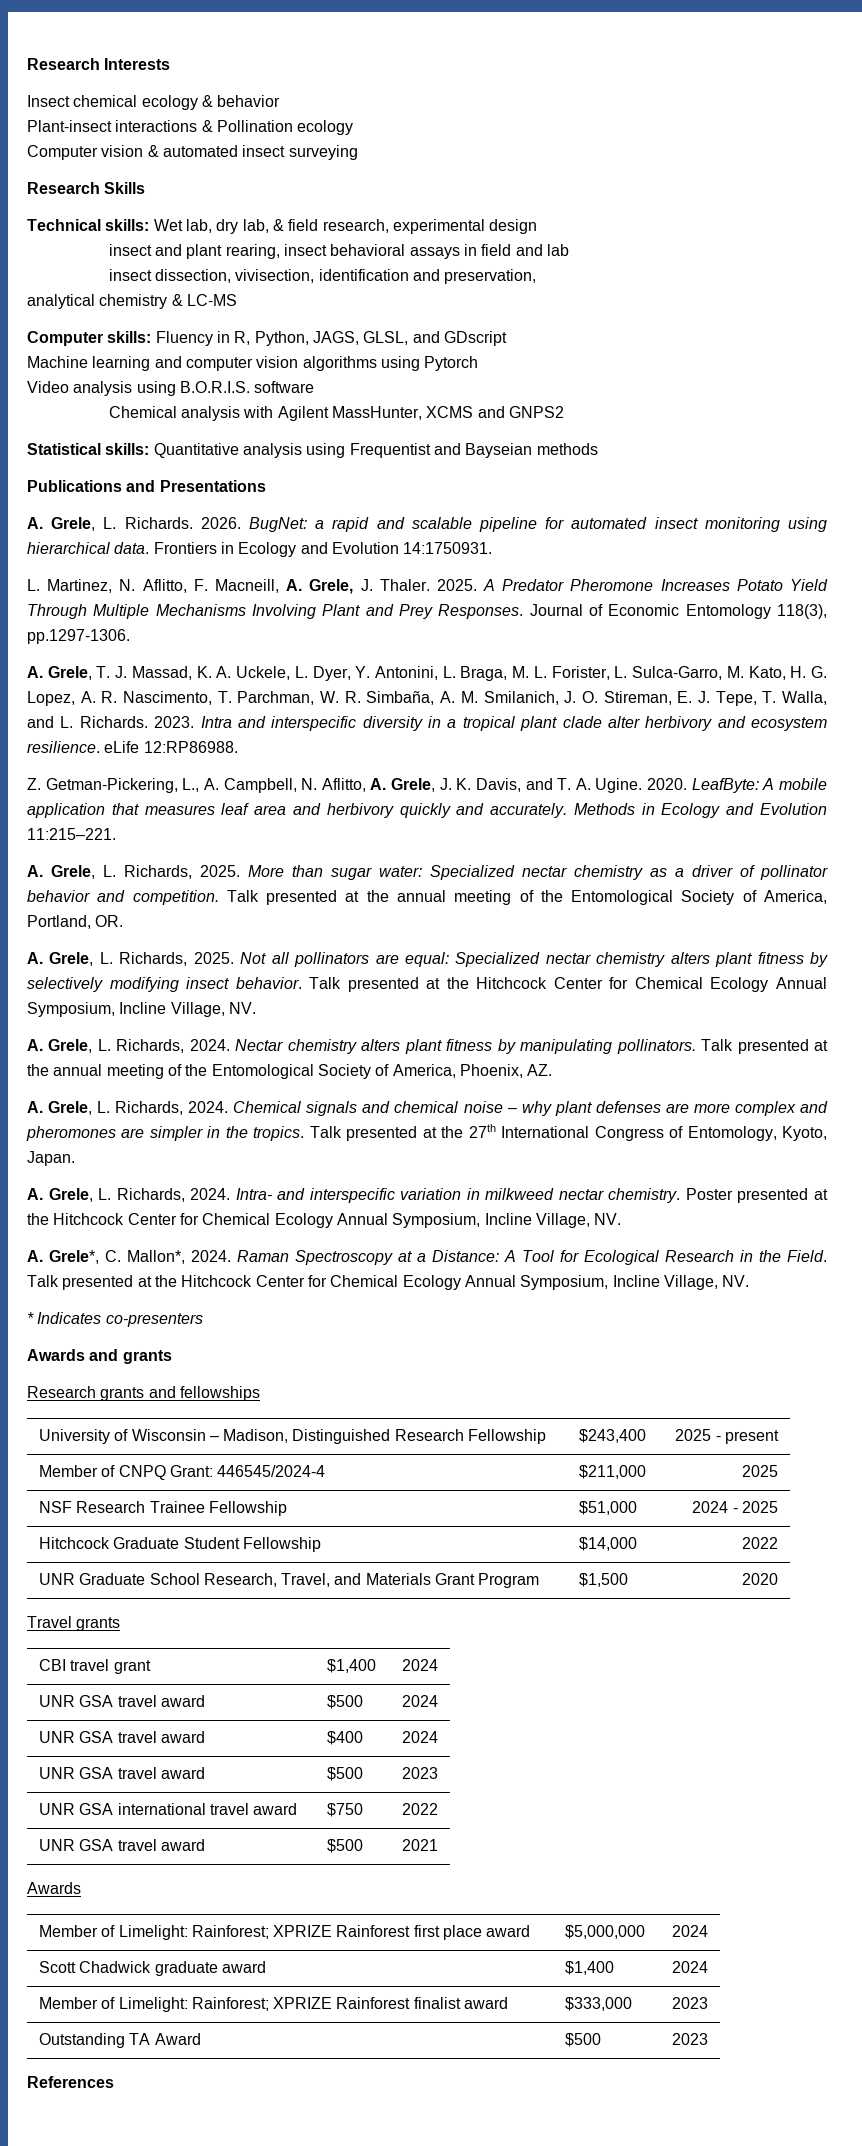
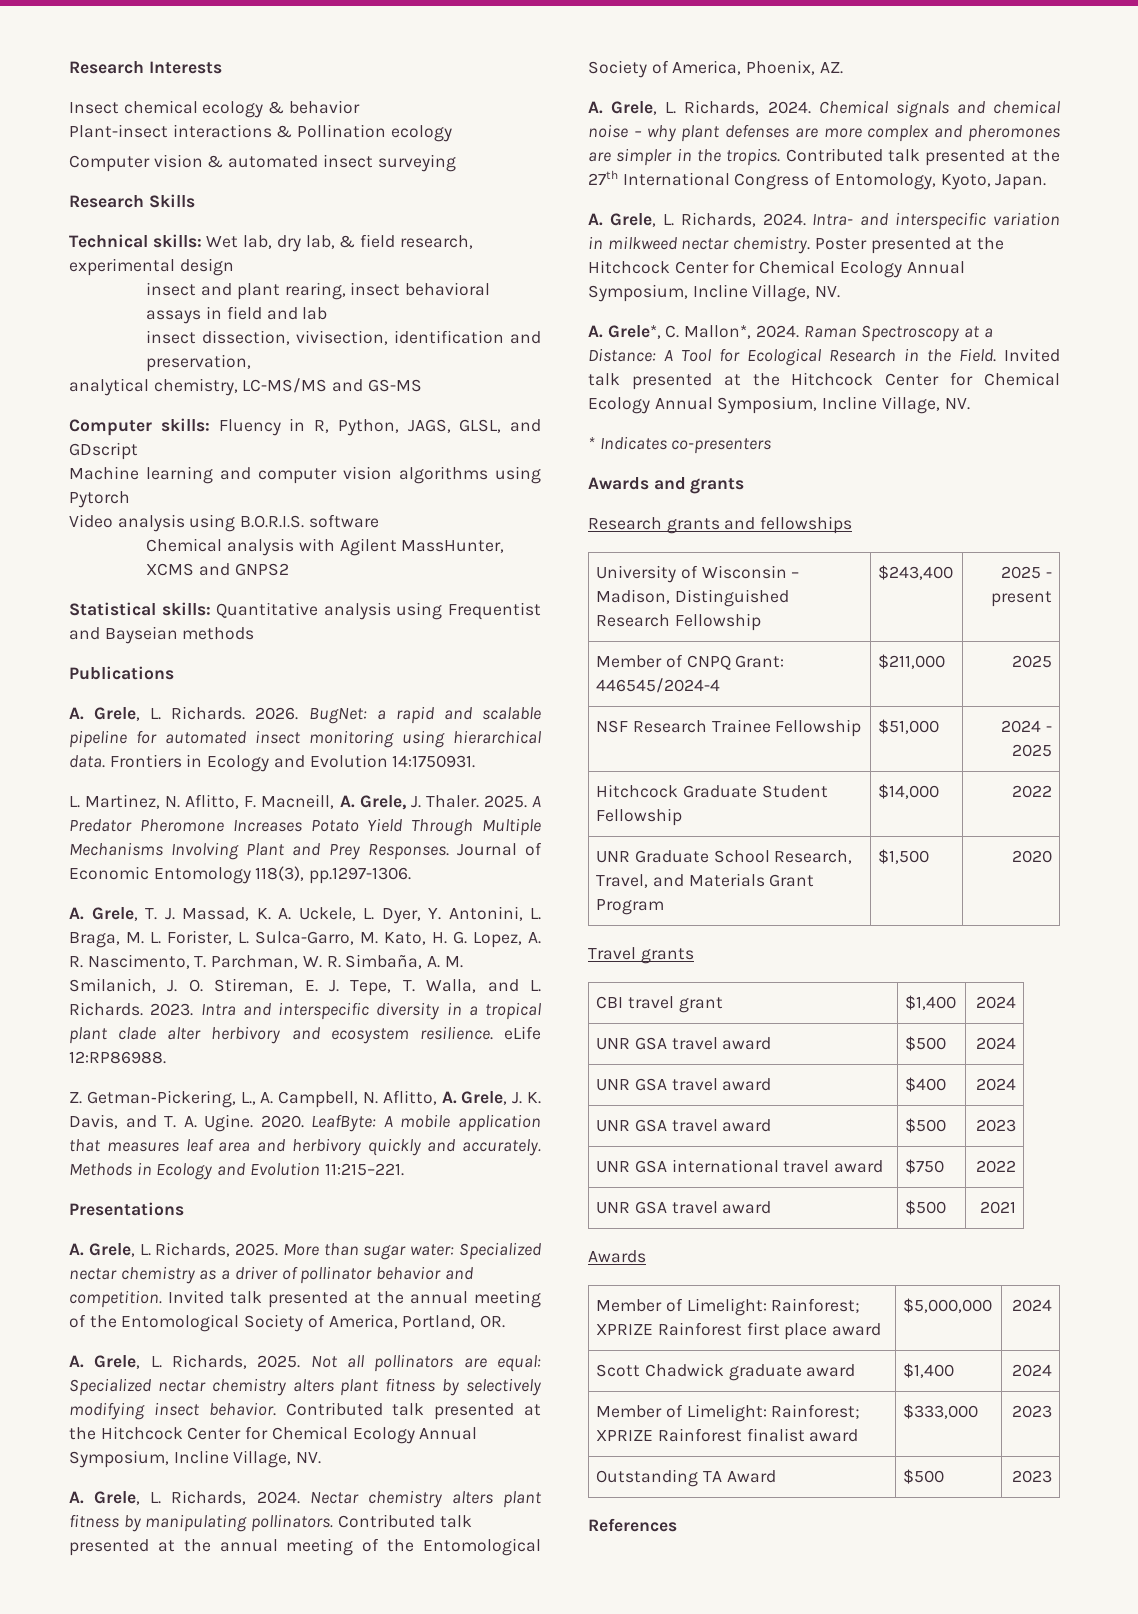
- analytical chemistry & LC-MS
+ analytical chemistry, LC-MS/MS and GS-MS
- Publications and Presentations
+ Publications
+ Presentations
- Talk presented at the annual meeting of the Entomological Society of America, Portland, OR.
+ Invited talk presented at the annual meeting of the Entomological Society of America, Portland, OR.
- Not all pollinators are equal: Specialized nectar chemistry alters plant fitness by selectively modifying insect behavior. Talk presented at the Hitchcock Center for Chemical Ecology Annual Symposium, Incline Village, NV.
+ Not all pollinators are equal: Specialized nectar chemistry alters plant fitness by selectively modifying insect behavior. Contributed talk presented at the Hitchcock Center for Chemical Ecology Annual Symposium, Incline Village, NV.
- Talk presented at the annual meeting of the Entomological Society of America, Phoenix, AZ.
+ Contributed talk presented at the annual meeting of the Entomological Society of America, Phoenix, AZ.
- Talk presented at the 27th International Congress of Entomology, Kyoto, Japan.
+ Contributed talk presented at the 27th International Congress of Entomology, Kyoto, Japan.
- Raman Spectroscopy at a Distance: A Tool for Ecological Research in the Field. Talk presented at the Hitchcock Center for Chemical Ecology Annual Symposium, Incline Village, NV.
+ Raman Spectroscopy at a Distance: A Tool for Ecological Research in the Field. Invited talk presented at the Hitchcock Center for Chemical Ecology Annual Symposium, Incline Village, NV.

